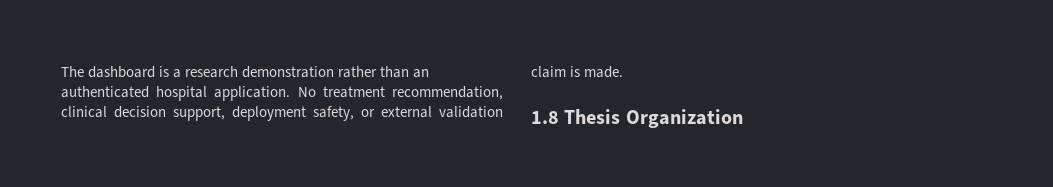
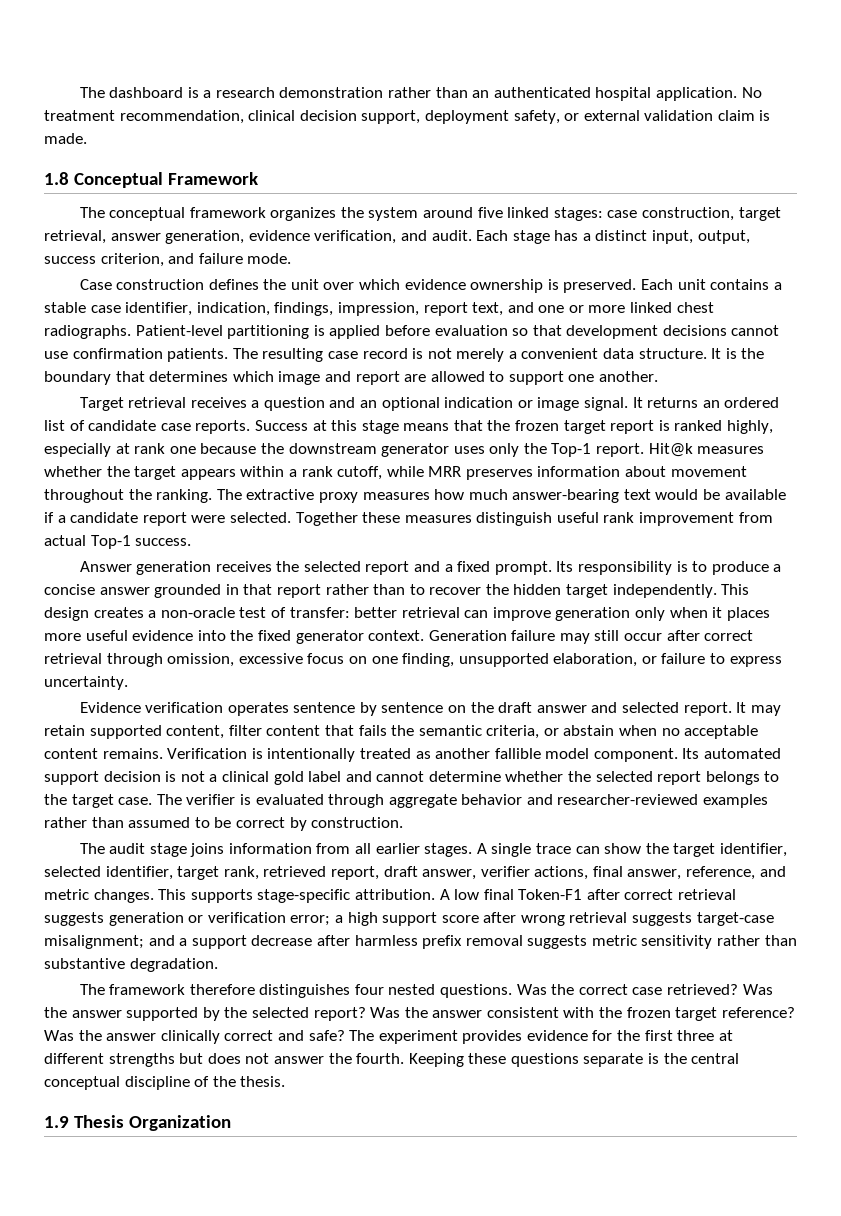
- 1.8 Thesis Organization
+ 1.8 Conceptual Framework
+ The conceptual framework organizes the system around five linked stages: case construction, target retrieval, answer generation, evidence verification, and audit. Each stage has a distinct input, output, success criterion, and failure mode.
+ Case construction defines the unit over which evidence ownership is preserved. Each unit contains a stable case identifier, indication, findings, impression, report text, and one or more linked chest radiographs. Patient-level partitioning is applied before evaluation so that development decisions cannot use confirmation patients. The resulting case record is not merely a convenient data structure. It is the boundary that determines which image and report are allowed to support one another.
+ Target retrieval receives a question and an optional indication or image signal. It returns an ordered list of candidate case reports. Success at this stage means that the frozen target report is ranked highly, especially at rank one because the downstream generator uses only the Top-1 report. Hit@k measures whether the target appears within a rank cutoff, while MRR preserves information about movement throughout the ranking. The extractive proxy measures how much answer-bearing text would be available if a candidate report were selected. Together these measures distinguish useful rank improvement from actual Top-1 success.
+ Answer generation receives the selected report and a fixed prompt. Its responsibility is to produce a concise answer grounded in that report rather than to recover the hidden target independently. This design creates a non-oracle test of transfer: better retrieval can improve generation only when it places more useful evidence into the fixed generator context. Generation failure may still occur after correct retrieval through omission, excessive focus on one finding, unsupported elaboration, or failure to express uncertainty.
+ Evidence verification operates sentence by sentence on the draft answer and selected report. It may retain supported content, filter content that fails the semantic criteria, or abstain when no acceptable content remains. Verification is intentionally treated as another fallible model component. Its automated support decision is not a clinical gold label and cannot determine whether the selected report belongs to the target case. The verifier is evaluated through aggregate behavior and researcher-reviewed examples rather than assumed to be correct by construction.
+ The audit stage joins information from all earlier stages. A single trace can show the target identifier, selected identifier, target rank, retrieved report, draft answer, verifier actions, final answer, reference, and metric changes. This supports stage-specific attribution. A low final Token-F1 after correct retrieval suggests generation or verification error; a high support score after wrong retrieval suggests target-case misalignment; and a support decrease after harmless prefix removal suggests metric sensitivity rather than substantive degradation.
+ The framework therefore distinguishes four nested questions. Was the correct case retrieved? Was the answer supported by the selected report? Was the answer consistent with the frozen target reference? Was the answer clinically correct and safe? The experiment provides evidence for the first three at different strengths but does not answer the fourth. Keeping these questions separate is the central conceptual discipline of the thesis.
+ 1.9 Thesis Organization

